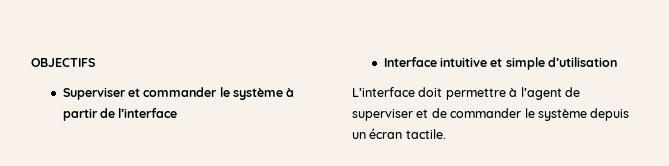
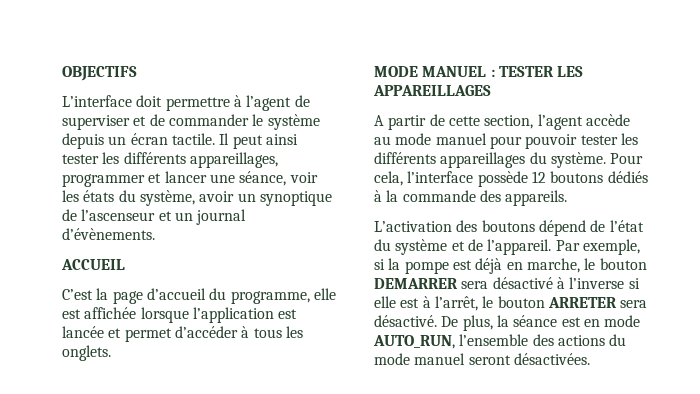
- Superviser et commander le système à partir de l’interface
- Interface intuitive et simple d’utilisation
+ Il peut ainsi tester les différents appareillages, programmer et lancer une séance, voir les états du système, avoir un synoptique de l’ascenseur et un journal d’évènements.
+ ACCUEIL
+ C’est la page d’accueil du programme, elle est affichée lorsque l’application est lancée et permet d’accéder à tous les onglets.
+ MODE MANUEL : TESTER LES APPAREILLAGES
+ A partir de cette section, l’agent accède au mode manuel pour pouvoir tester les différents appareillages du système. Pour cela, l’interface possède 12 boutons dédiés à la commande des appareils.
+ L’activation des boutons dépend de l’état du système et de l’appareil. Par exemple, si la pompe est déjà en marche, le bouton DEMARRER sera désactivé à l’inverse si elle est à l’arrêt, le bouton ARRETER sera désactivé. De plus, la séance est en mode AUTO_RUN, l’ensemble des actions du mode manuel seront désactivées.

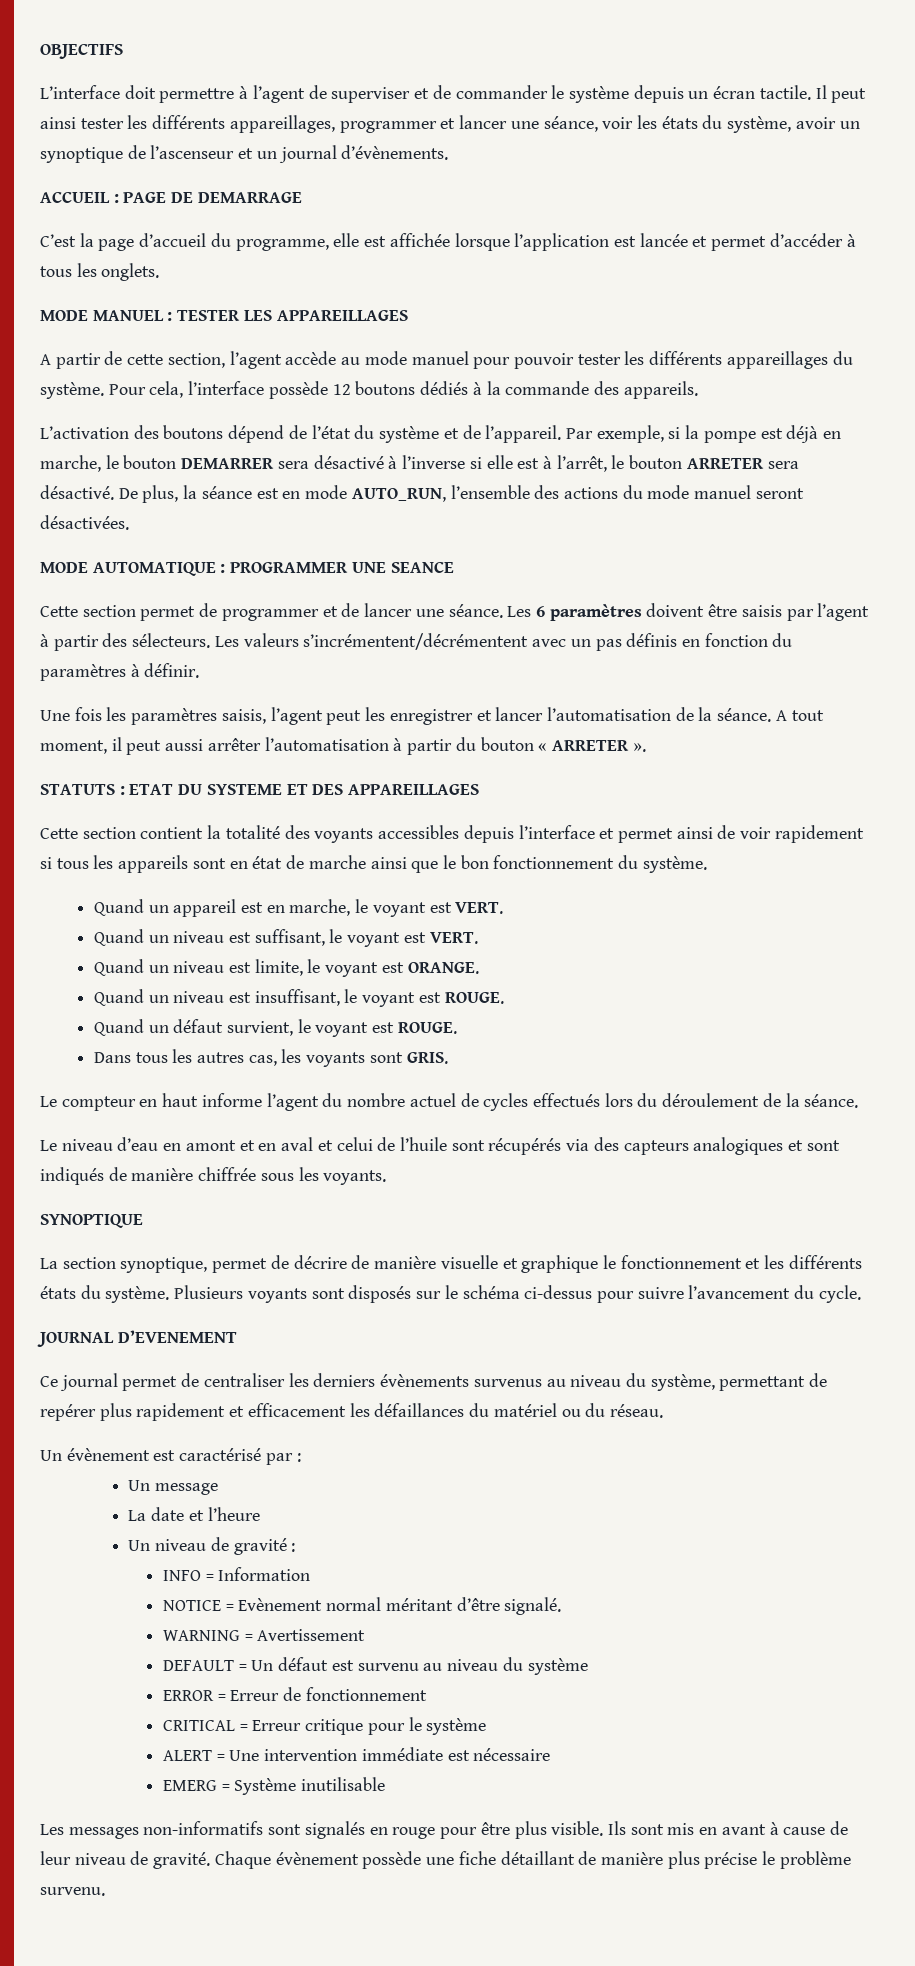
- ACCUEIL
+ ACCUEIL : PAGE DE DEMARRAGE
+ MODE AUTOMATIQUE : PROGRAMMER UNE SEANCE
+ Cette section permet de programmer et de lancer une séance. Les 6 paramètres doivent être saisis par l’agent à partir des sélecteurs. Les valeurs s’incrémentent/décrémentent avec un pas définis en fonction du paramètres à définir.
+ Une fois les paramètres saisis, l’agent peut les enregistrer et lancer l’automatisation de la séance. A tout moment, il peut aussi arrêter l’automatisation à partir du bouton « ARRETER ».
+ STATUTS : ETAT DU SYSTEME ET DES APPAREILLAGES
+ Cette section contient la totalité des voyants accessibles depuis l’interface et permet ainsi de voir rapidement si tous les appareils sont en état de marche ainsi que le bon fonctionnement du système.
+ Quand un appareil est en marche, le voyant est VERT.
+ Quand un niveau est suffisant, le voyant est VERT.
+ Quand un niveau est limite, le voyant est ORANGE.
+ Quand un niveau est insuffisant, le voyant est ROUGE.
+ Quand un défaut survient, le voyant est ROUGE.
+ Dans tous les autres cas, les voyants sont GRIS.
+ Le compteur en haut informe l’agent du nombre actuel de cycles effectués lors du déroulement de la séance.
+ Le niveau d’eau en amont et en aval et celui de l’huile sont récupérés via des capteurs analogiques et sont indiqués de manière chiffrée sous les voyants.
+ SYNOPTIQUE
+ La section synoptique, permet de décrire de manière visuelle et graphique le fonctionnement et les différents états du système. Plusieurs voyants sont disposés sur le schéma ci-dessus pour suivre l’avancement du cycle.
+ JOURNAL D’EVENEMENT
+ Ce journal permet de centraliser les derniers évènements survenus au niveau du système, permettant de repérer plus rapidement et efficacement les défaillances du matériel ou du réseau.
+ Un évènement est caractérisé par :
+ Un message
+ La date et l’heure
+ Un niveau de gravité :
+ INFO = Information
+ NOTICE = Evènement normal méritant d’être signalé.
+ WARNING = Avertissement
+ DEFAULT = Un défaut est survenu au niveau du système
+ ERROR = Erreur de fonctionnement
+ CRITICAL = Erreur critique pour le système
+ ALERT = Une intervention immédiate est nécessaire
+ EMERG = Système inutilisable
+ Les messages non-informatifs sont signalés en rouge pour être plus visible. Ils sont mis en avant à cause de leur niveau de gravité. Chaque évènement possède une fiche détaillant de manière plus précise le problème survenu.

